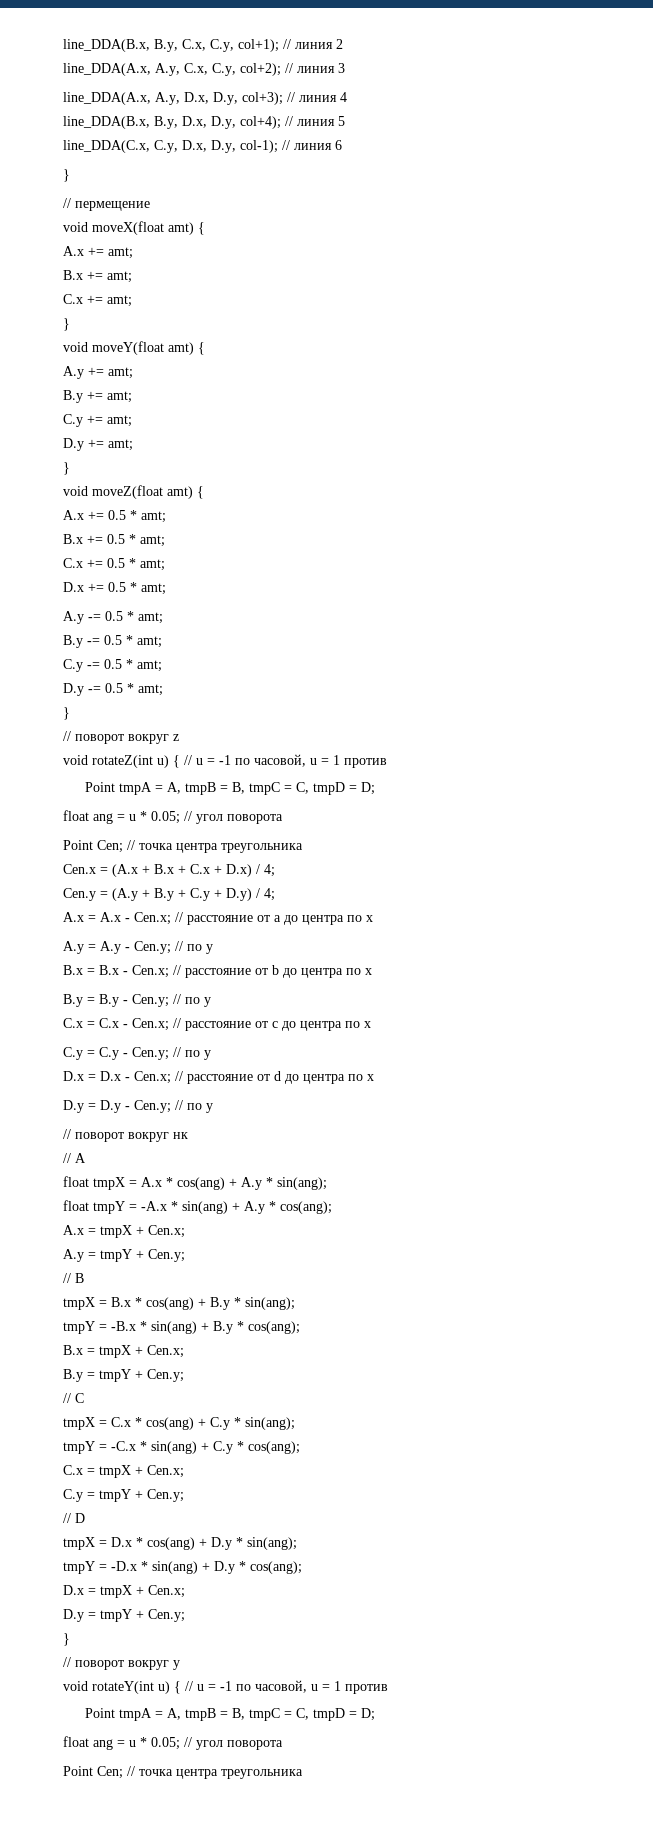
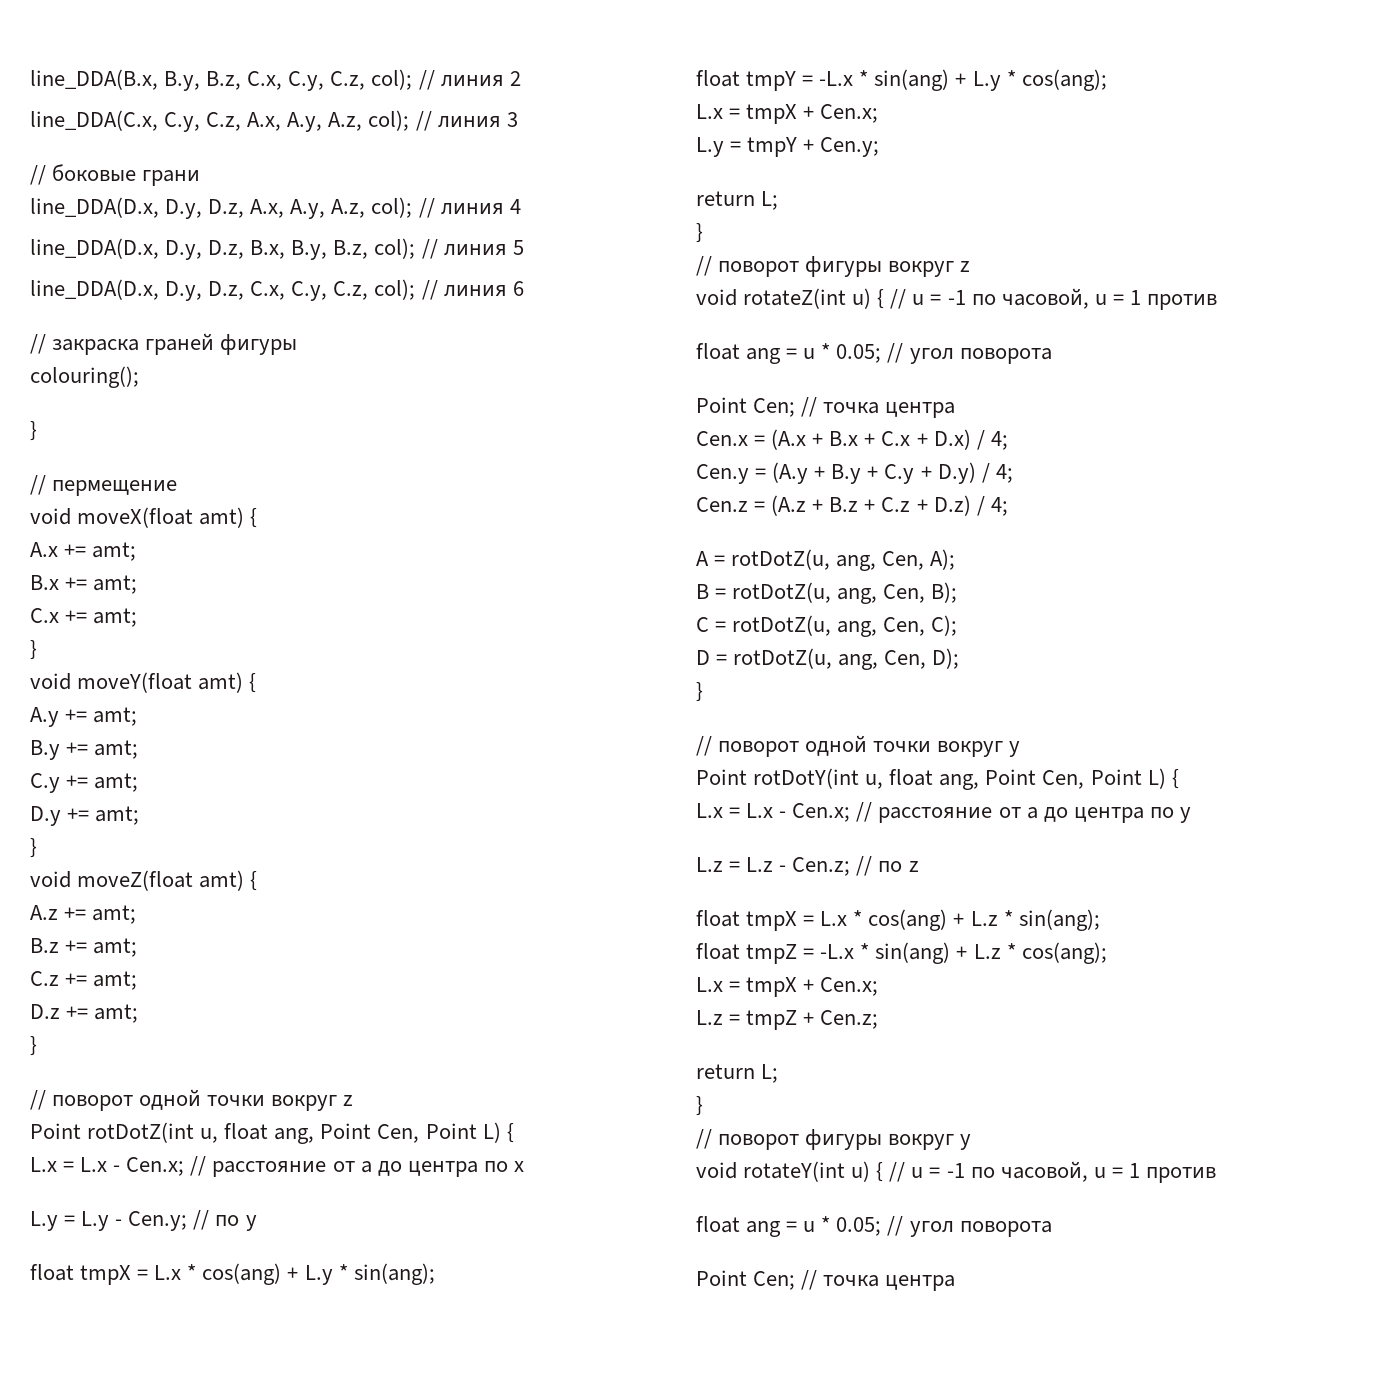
- line_DDA(B.x, B.y, C.x, C.y, col+1); // линия 2
+ line_DDA(B.x, B.y, B.z, C.x, C.y, C.z, col); // линия 2
- line_DDA(A.x, A.y, C.x, C.y, col+2); // линия 3
- line_DDA(A.x, A.y, D.x, D.y, col+3); // линия 4
- line_DDA(B.x, B.y, D.x, D.y, col+4); // линия 5
- line_DDA(C.x, C.y, D.x, D.y, col-1); // линия 6
+ line_DDA(C.x, C.y, C.z, A.x, A.y, A.z, col); // линия 3
+ // боковые грани
+ line_DDA(D.x, D.y, D.z, A.x, A.y, A.z, col); // линия 4
+ line_DDA(D.x, D.y, D.z, B.x, B.y, B.z, col); // линия 5
+ line_DDA(D.x, D.y, D.z, C.x, C.y, C.z, col); // линия 6
+ // закраска граней фигуры
+ colouring();
- A.x += 0.5 * amt;
- B.x += 0.5 * amt;
- C.x += 0.5 * amt;
- D.x += 0.5 * amt;
- A.y -= 0.5 * amt;
- B.y -= 0.5 * amt;
- C.y -= 0.5 * amt;
- D.y -= 0.5 * amt;
+ A.z += amt;
+ B.z += amt;
+ C.z += amt;
+ D.z += amt;
  }
- // поворот вокруг z
+ // поворот одной точки вокруг z
+ Point rotDotZ(int u, float ang, Point Cen, Point L) {
+ L.x = L.x - Cen.x; // расстояние от а до центра по х
+ L.y = L.y - Cen.y; // по у
+ float tmpX = L.x * cos(ang) + L.y * sin(ang);
+ float tmpY = -L.x * sin(ang) + L.y * cos(ang);
+ L.x = tmpX + Cen.x;
+ L.y = tmpY + Cen.y;
+ return L;
+ }
+ // поворот фигуры вокруг z
  void rotateZ(int u) { // u = -1 по часовой, u = 1 против
- Point tmpA = A, tmpB = B, tmpC = C, tmpD = D;
  float ang = u * 0.05; // угол поворота
- Point Cen; // точка центра треугольника
+ Point Cen; // точка центра
- A.x = A.x - Cen.x; // расстояние от а до центра по х
- A.y = A.y - Cen.y; // по у
- B.x = B.x - Cen.x; // расстояние от b до центра по х
- B.y = B.y - Cen.y; // по у
- C.x = C.x - Cen.x; // расстояние от c до центра по х
- C.y = C.y - Cen.y; // по у
- D.x = D.x - Cen.x; // расстояние от d до центра по х
- D.y = D.y - Cen.y; // по у
- // поворот вокруг нк
- // A
- float tmpX = A.x * cos(ang) + A.y * sin(ang);
- float tmpY = -A.x * sin(ang) + A.y * cos(ang);
- A.x = tmpX + Cen.x;
- A.y = tmpY + Cen.y;
- // B
- tmpX = B.x * cos(ang) + B.y * sin(ang);
- tmpY = -B.x * sin(ang) + B.y * cos(ang);
- B.x = tmpX + Cen.x;
- B.y = tmpY + Cen.y;
- // C
- tmpX = C.x * cos(ang) + C.y * sin(ang);
- tmpY = -C.x * sin(ang) + C.y * cos(ang);
- C.x = tmpX + Cen.x;
- C.y = tmpY + Cen.y;
- // D
- tmpX = D.x * cos(ang) + D.y * sin(ang);
- tmpY = -D.x * sin(ang) + D.y * cos(ang);
- D.x = tmpX + Cen.x;
- D.y = tmpY + Cen.y;
+ Cen.z = (A.z + B.z + C.z + D.z) / 4;
+ A = rotDotZ(u, ang, Cen, A);
+ B = rotDotZ(u, ang, Cen, B);
+ C = rotDotZ(u, ang, Cen, C);
+ D = rotDotZ(u, ang, Cen, D);
  }
- // поворот вокруг y
+ // поворот одной точки вокруг y
+ Point rotDotY(int u, float ang, Point Cen, Point L) {
+ L.x = L.x - Cen.x; // расстояние от а до центра по y
+ L.z = L.z - Cen.z; // по z
+ float tmpX = L.x * cos(ang) + L.z * sin(ang);
+ float tmpZ = -L.x * sin(ang) + L.z * cos(ang);
+ L.x = tmpX + Cen.x;
+ L.z = tmpZ + Cen.z;
+ return L;
+ }
+ // поворот фигуры вокруг y
  void rotateY(int u) { // u = -1 по часовой, u = 1 против
- Point tmpA = A, tmpB = B, tmpC = C, tmpD = D;
  float ang = u * 0.05; // угол поворота
- Point Cen; // точка центра треугольника
+ Point Cen; // точка центра

